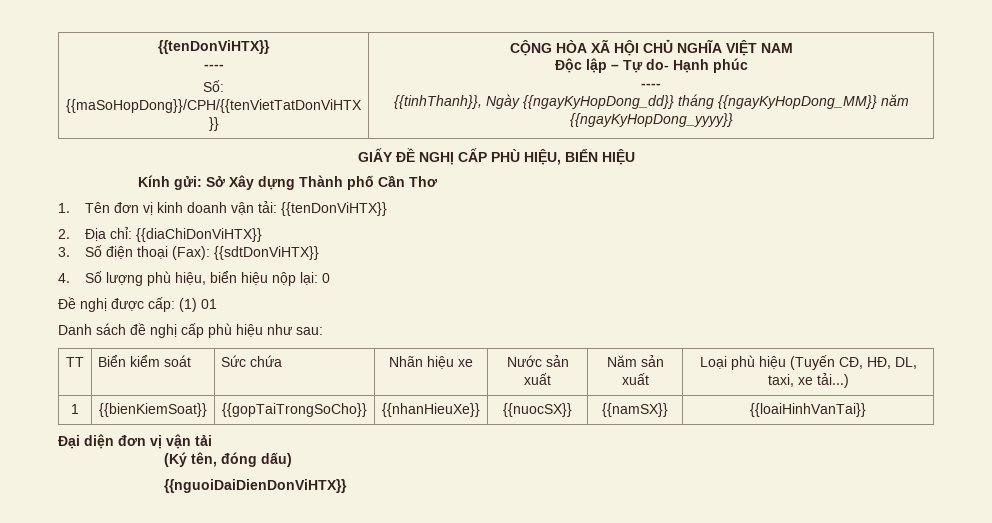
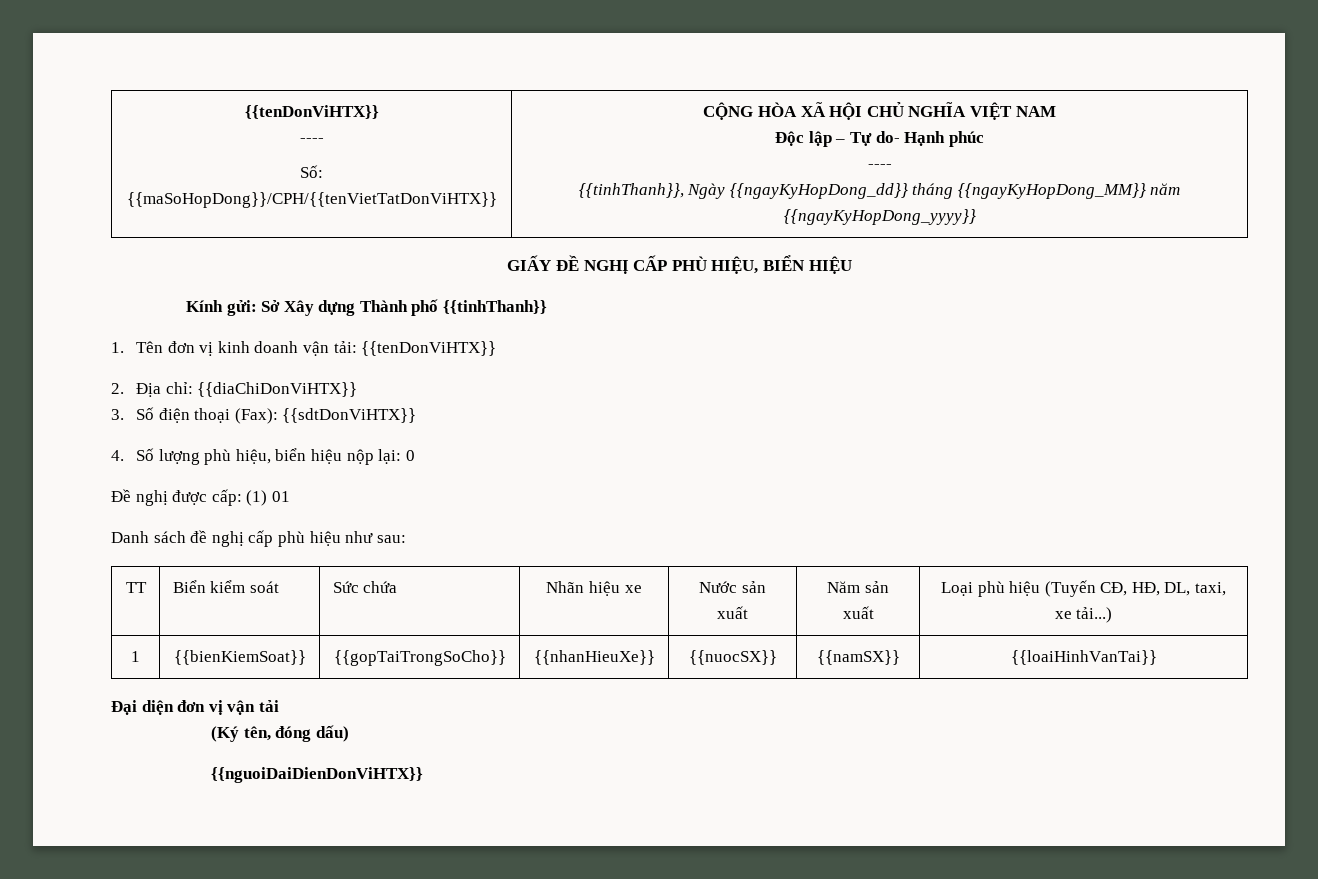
- Kính gửi: Sở Xây dựng Thành phố Cần Thơ
+ Kính gửi: Sở Xây dựng Thành phố {{tinhThanh}}

